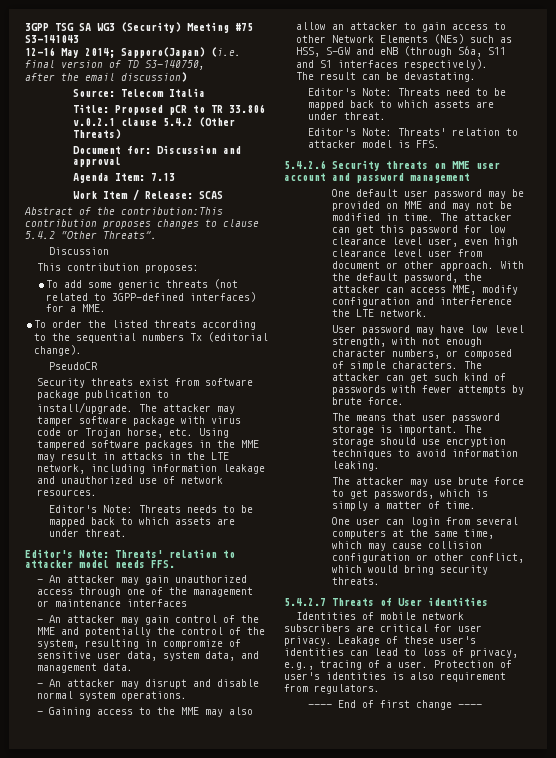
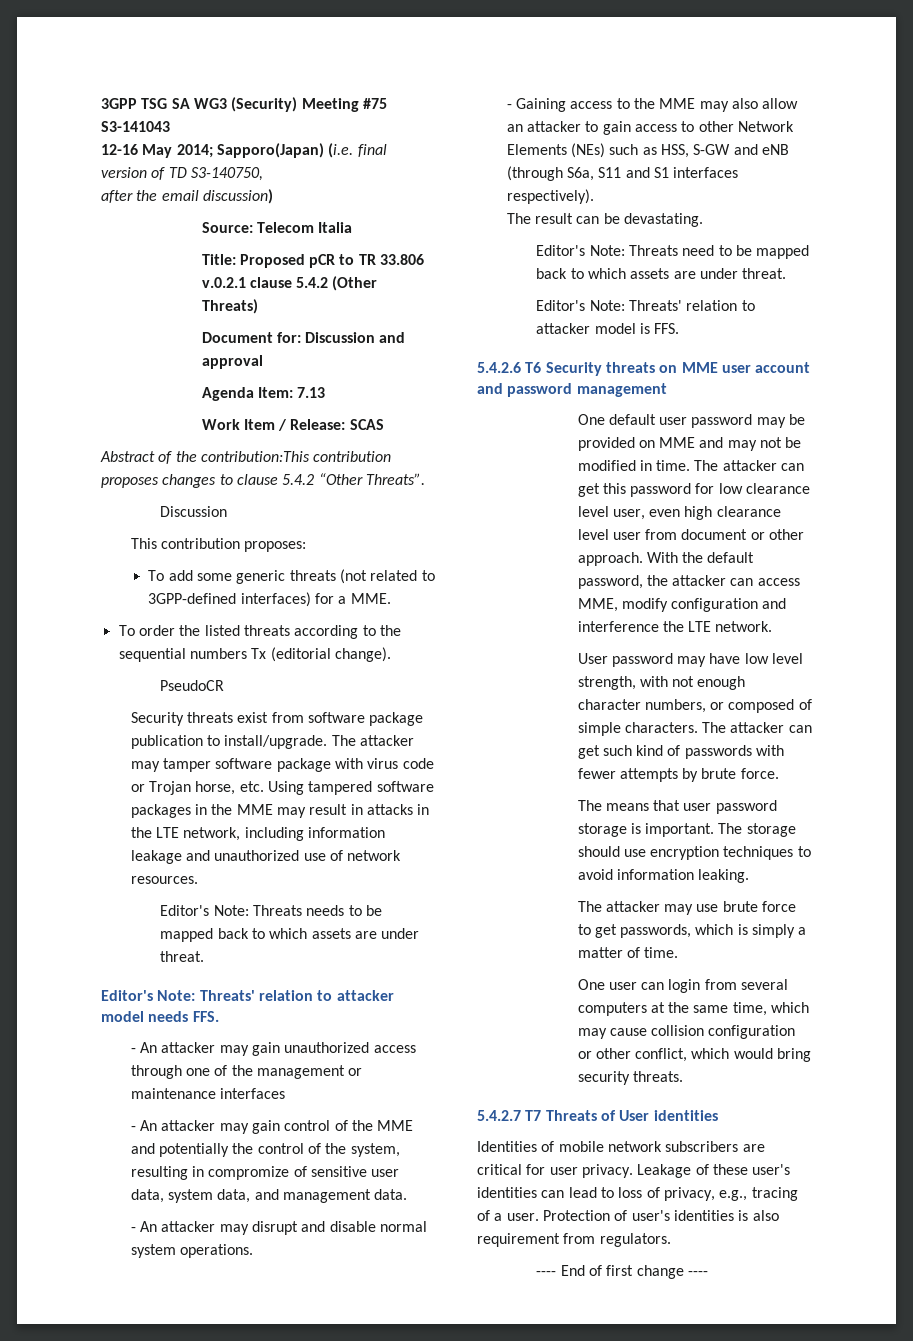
- 5.4.2.6 Security threats on MME user account and password management
+ 5.4.2.6 T6 Security threats on MME user account and password management
- 5.4.2.7 Threats of User identities
+ 5.4.2.7 T7 Threats of User identities

